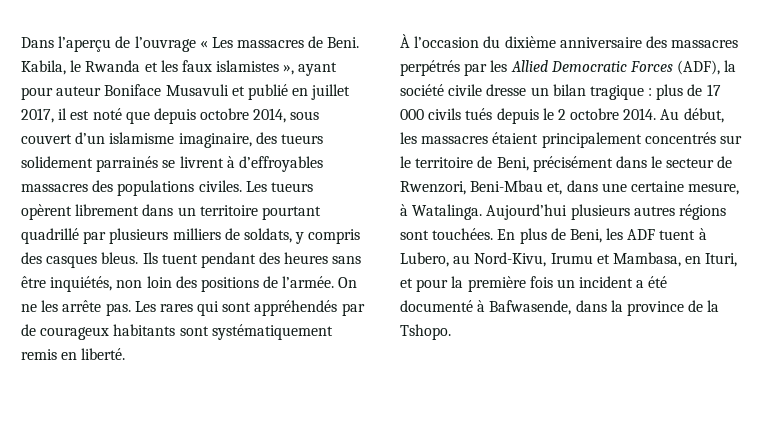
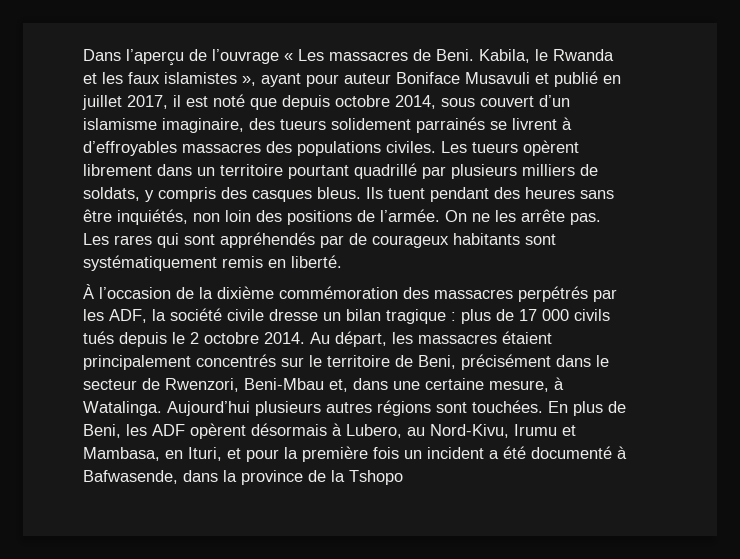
- À l’occasion du dixième anniversaire des massacres perpétrés par les Allied Democratic Forces (ADF), la société civile dresse un bilan tragique : plus de 17 000 civils tués depuis le 2 octobre 2014.
+ À l’occasion de la dixième commémoration des massacres perpétrés par les ADF, la société civile dresse un bilan tragique : plus de 17 000 civils tués depuis le 2 octobre 2014.
- Au début, les massacres étaient principalement concentrés sur le territoire de Beni, précisément dans le secteur de Rwenzori, Beni-Mbau et, dans une certaine mesure, à Watalinga.
+ Au départ, les massacres étaient principalement concentrés sur le territoire de Beni, précisément dans le secteur de Rwenzori, Beni-Mbau et, dans une certaine mesure, à Watalinga.
- En plus de Beni, les ADF tuent à Lubero, au Nord-Kivu, Irumu et Mambasa, en Ituri, et pour la première fois un incident a été documenté à Bafwasende, dans la province de la Tshopo.
+ En plus de Beni, les ADF opèrent désormais à Lubero, au Nord-Kivu, Irumu et Mambasa, en Ituri, et pour la première fois un incident a été documenté à Bafwasende, dans la province de la Tshopo

